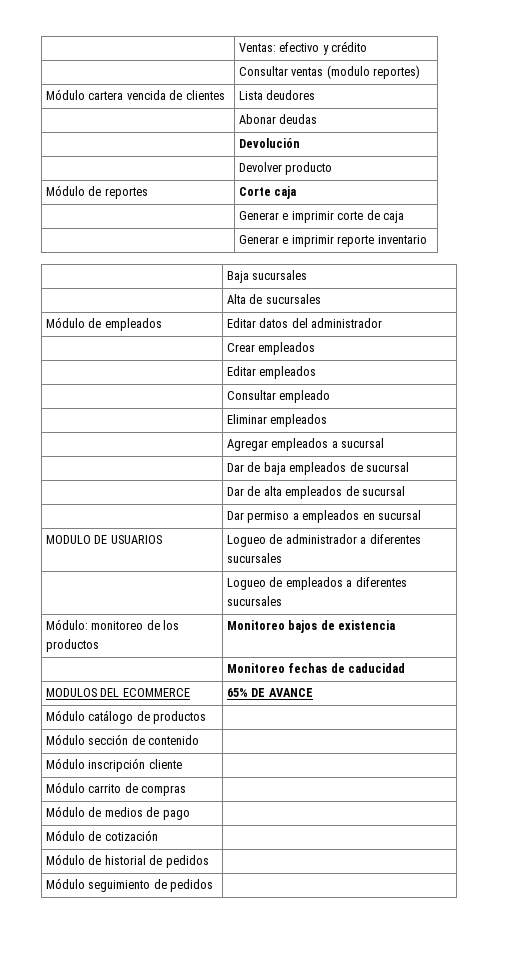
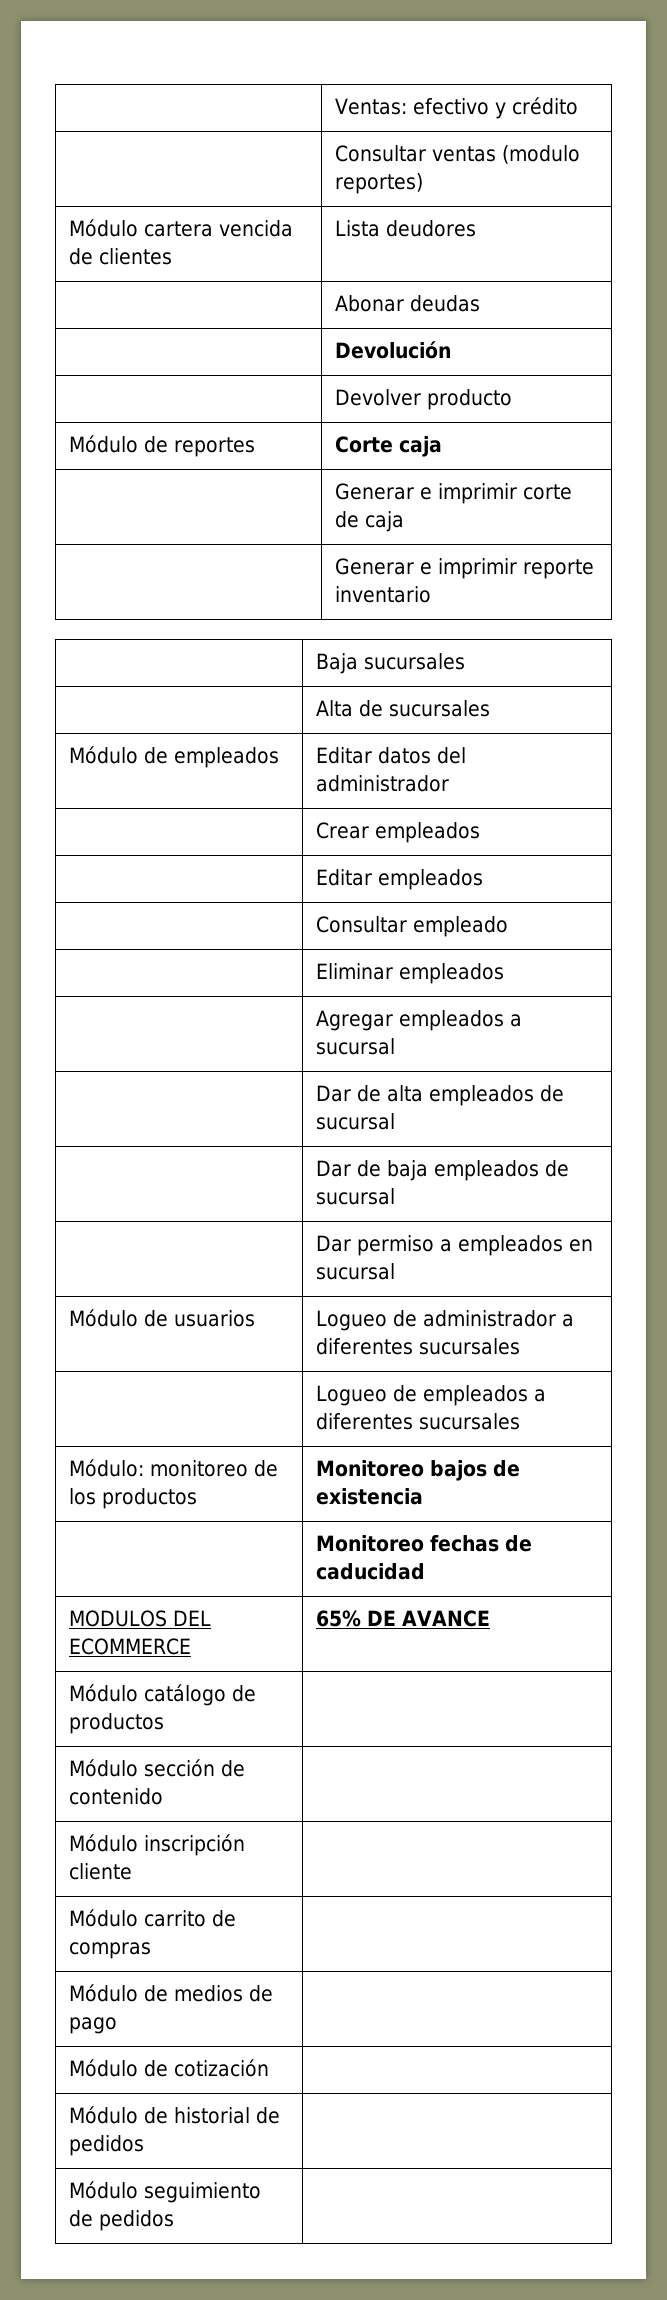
- | Dar de baja empleados de sucursal
+ | Dar de alta empleados de sucursal
- | Dar de alta empleados de sucursal
+ | Dar de baja empleados de sucursal
- MODULO DE USUARIOS | Logueo de administrador a diferentes sucursales
+ Módulo de usuarios | Logueo de administrador a diferentes sucursales

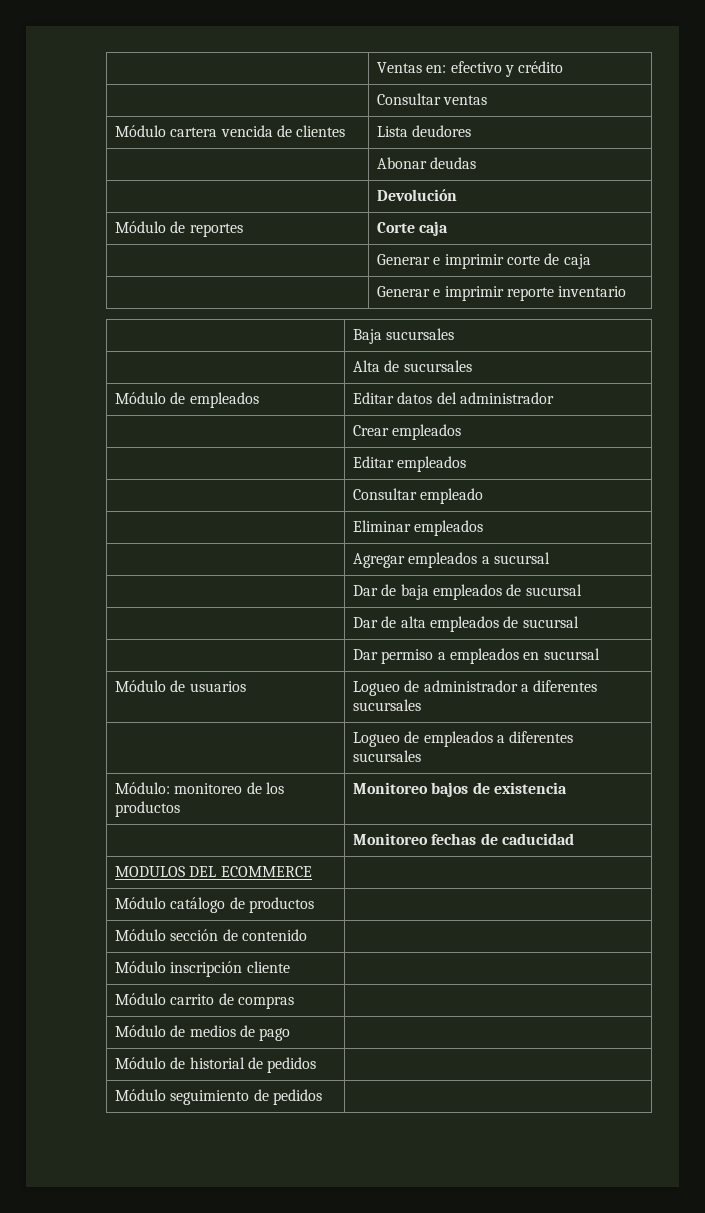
- | Ventas: efectivo y crédito
+ | Ventas en: efectivo y crédito
- | Consultar ventas (modulo reportes)
+ | Consultar ventas
- | Devolver producto
- | Dar de alta empleados de sucursal
+ | Dar de baja empleados de sucursal
- | Dar de baja empleados de sucursal
+ | Dar de alta empleados de sucursal
- MODULOS DEL ECOMMERCE | 65% DE AVANCE
+ MODULOS DEL ECOMMERCE |
- Módulo de cotización |

